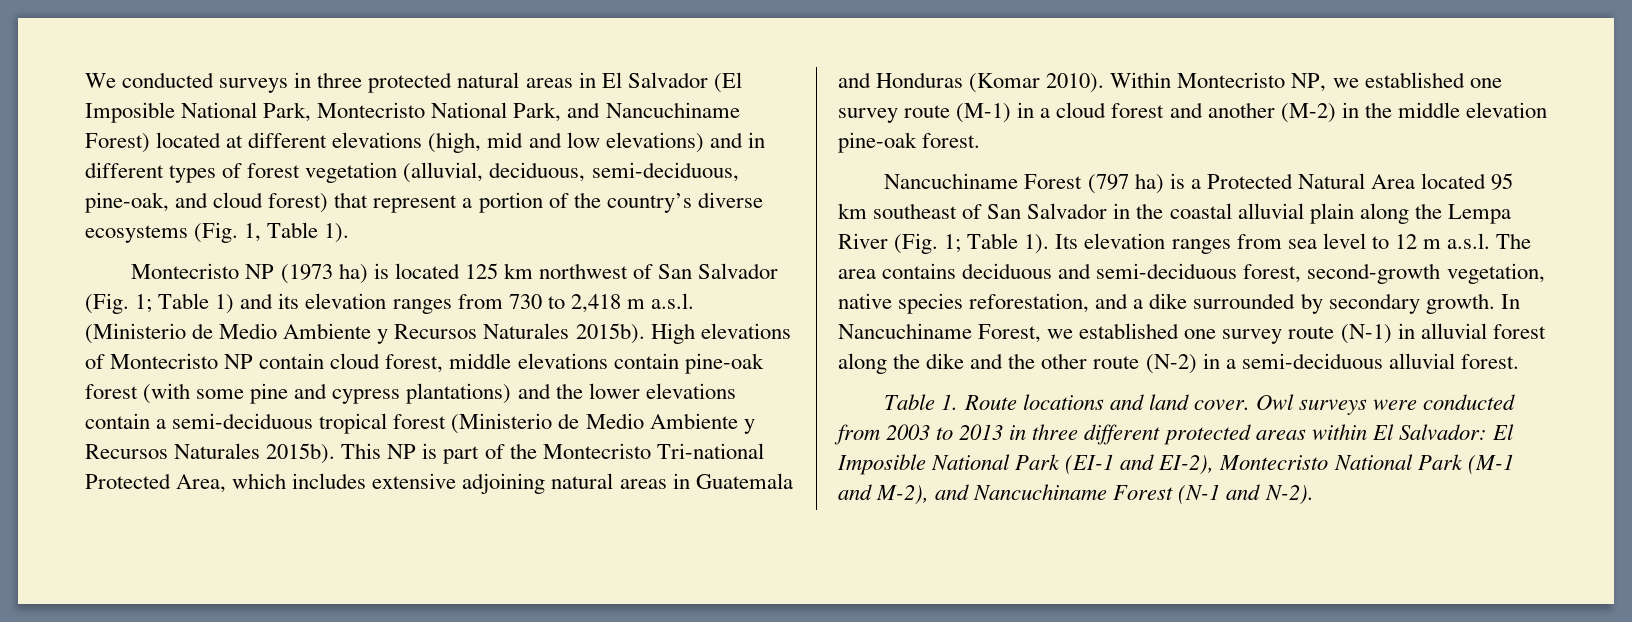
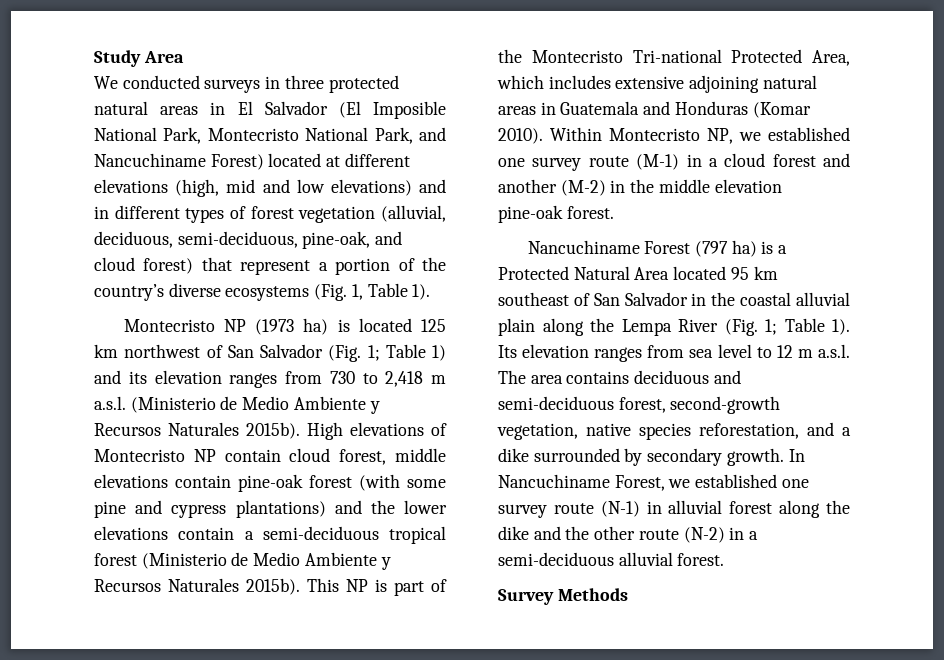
+ Study Area
- Table 1. Route locations and land cover. Owl surveys were conducted from 2003 to 2013 in three different protected areas within El Salvador: El Imposible National Park (EI-1 and EI-2), Montecristo National Park (M-1 and M-2), and Nancuchiname Forest (N-1 and N-2).
+ Survey Methods

